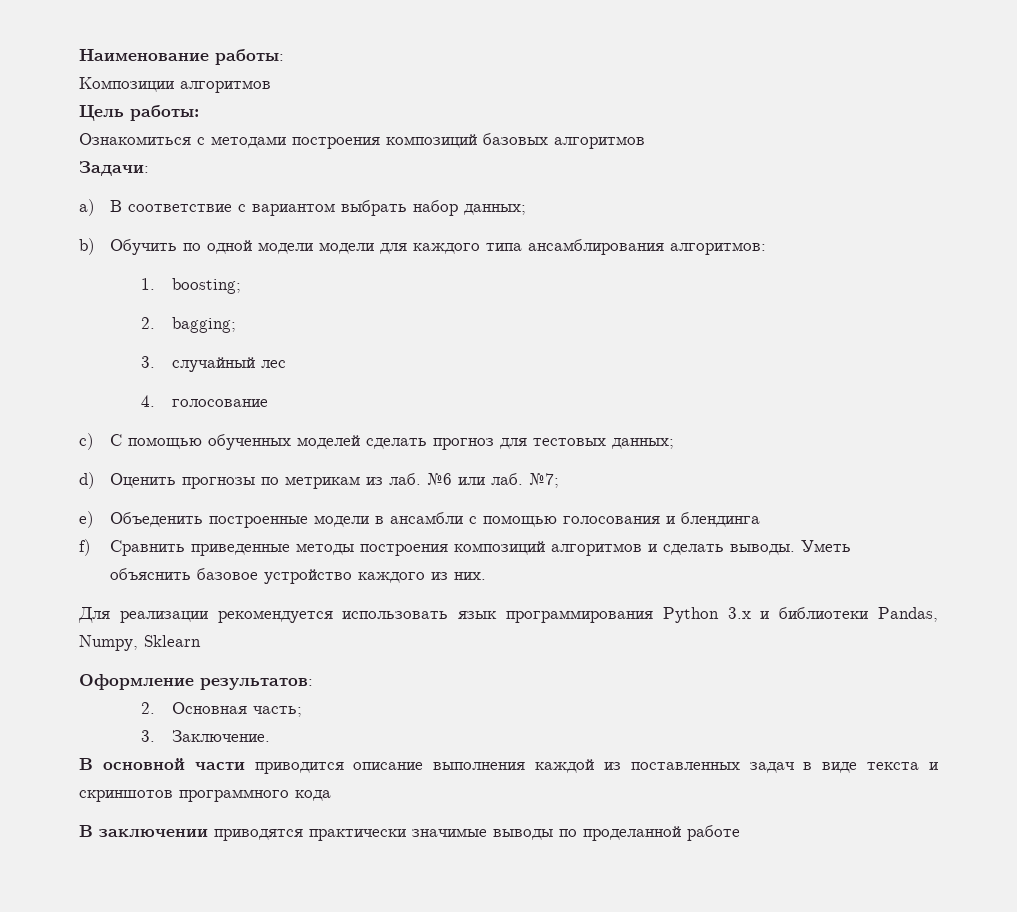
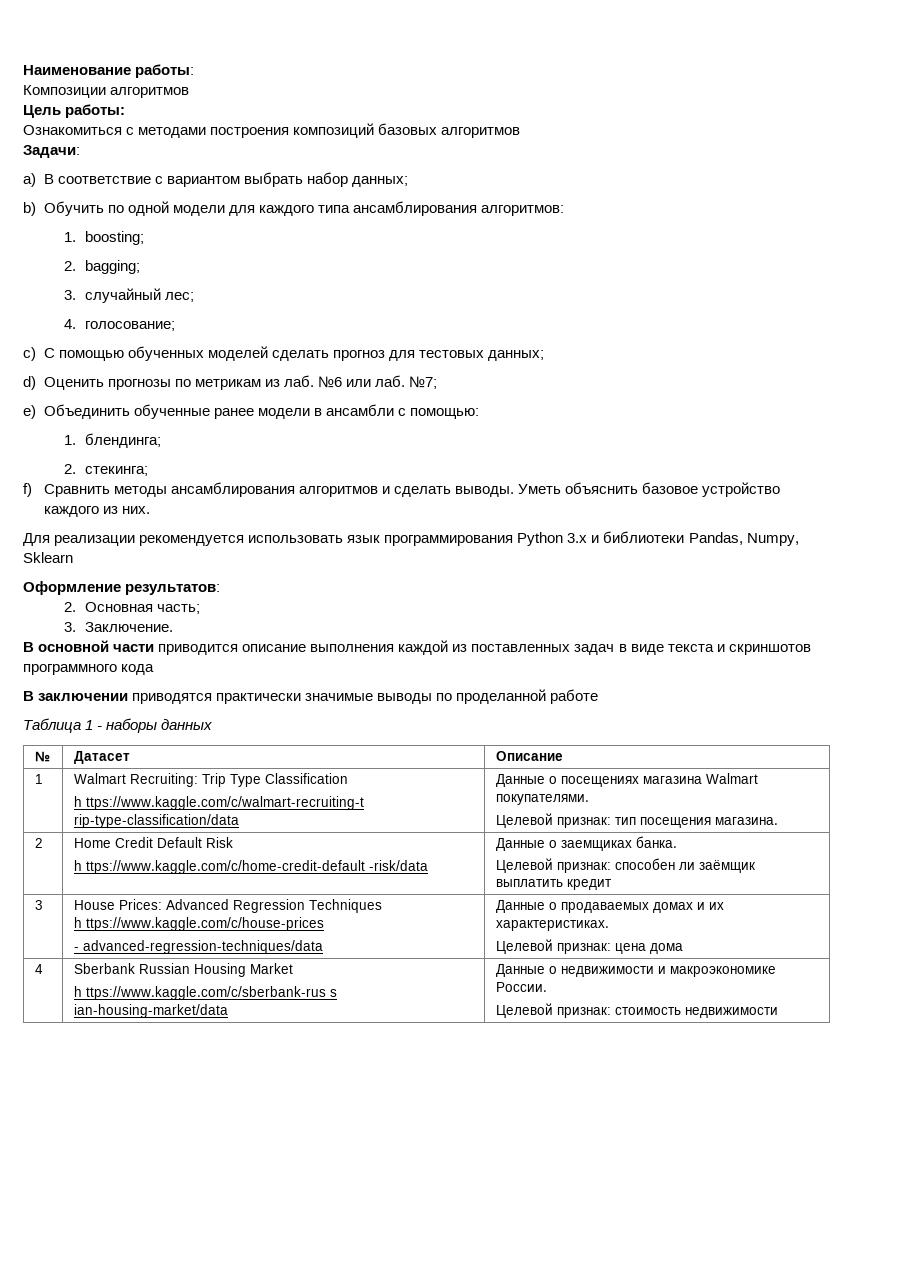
- b) Обучить по одной модели модели для каждого типа ансамблирования алгоритмов:
+ b) Обучить по одной модели для каждого типа ансамблирования алгоритмов:
- 3. случайный лес
+ 3. случайный лес;
- 4. голосование
+ 4. голосование;
- e) Объеденить построенные модели в ансамбли с помощью голосования и блендинга
- f) Сравнить приведенные методы построения композиций алгоритмов и сделать выводы.
+ e) Объединить обученные ранее модели в ансамбли с помощью:
+ 1. блендинга;
+ 2. стекинга;
+ f) Сравнить методы ансамблирования алгоритмов и сделать выводы.
+ Таблица 1 - наборы данных
+ № | Датасет | Описание
+ 1 | Walmart Recruiting: Trip Type Classification
+ h ttps://www.kaggle.com/c/walmart-recruiting-t rip-type-classification/data | Данные о посещениях магазина Walmart покупателями.
+ Целевой признак: тип посещения магазина.
+ 2 | Home Credit Default Risk
+ h ttps://www.kaggle.com/c/home-credit-default -risk/data | Данные о заемщиках банка.
+ Целевой признак: способен ли заёмщик выплатить кредит
+ 3 | House Prices: Advanced Regression Techniques
+ h ttps://www.kaggle.com/c/house-prices
+ - advanced-regression-techniques/data | Данные о продаваемых домах и их характеристиках.
+ Целевой признак: цена дома
+ 4 | Sberbank Russian Housing Market
+ h ttps://www.kaggle.com/c/sberbank-rus s ian-housing-market/data | Данные о недвижимости и макроэкономике России.
+ Целевой признак: стоимость недвижимости

